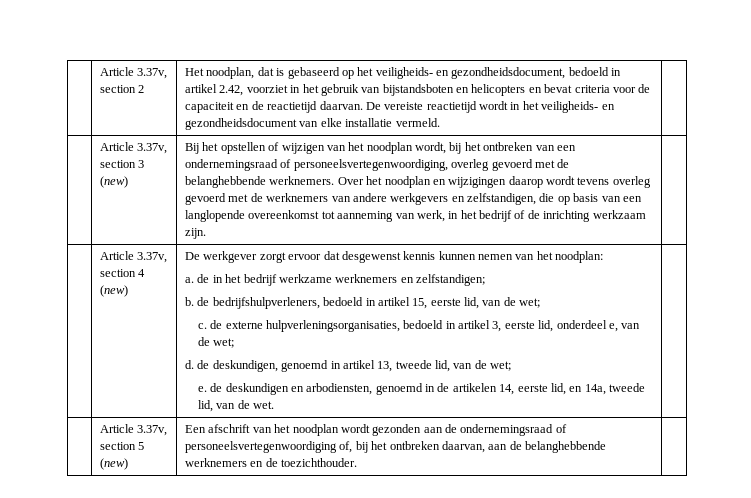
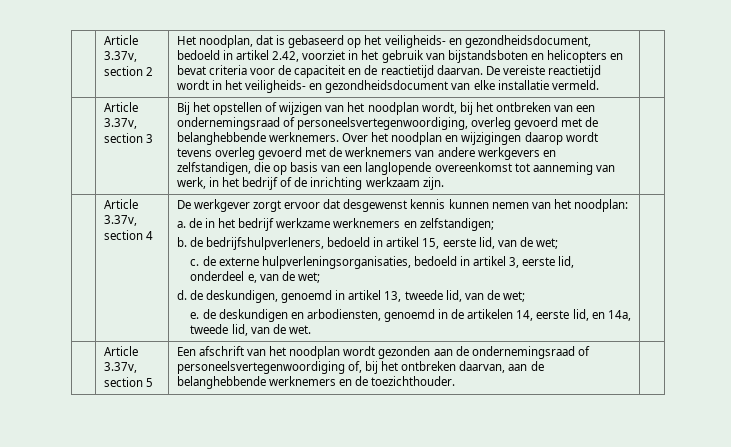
- Article 3.37v, section 3 (new)
+ Article 3.37v, section 3
- Article 3.37v, section 4 (new)
+ Article 3.37v, section 4
- | Article 3.37v, section 5 (new) | Een afschrift van het noodplan wordt gezonden aan de ondernemingsraad of personeelsvertegenwoordiging of, bij het ontbreken daarvan, aan de belanghebbende werknemers en de toezichthouder. |
+ | Article 3.37v, section 5 | Een afschrift van het noodplan wordt gezonden aan de ondernemingsraad of personeelsvertegenwoordiging of, bij het ontbreken daarvan, aan de belanghebbende werknemers en de toezichthouder. |

